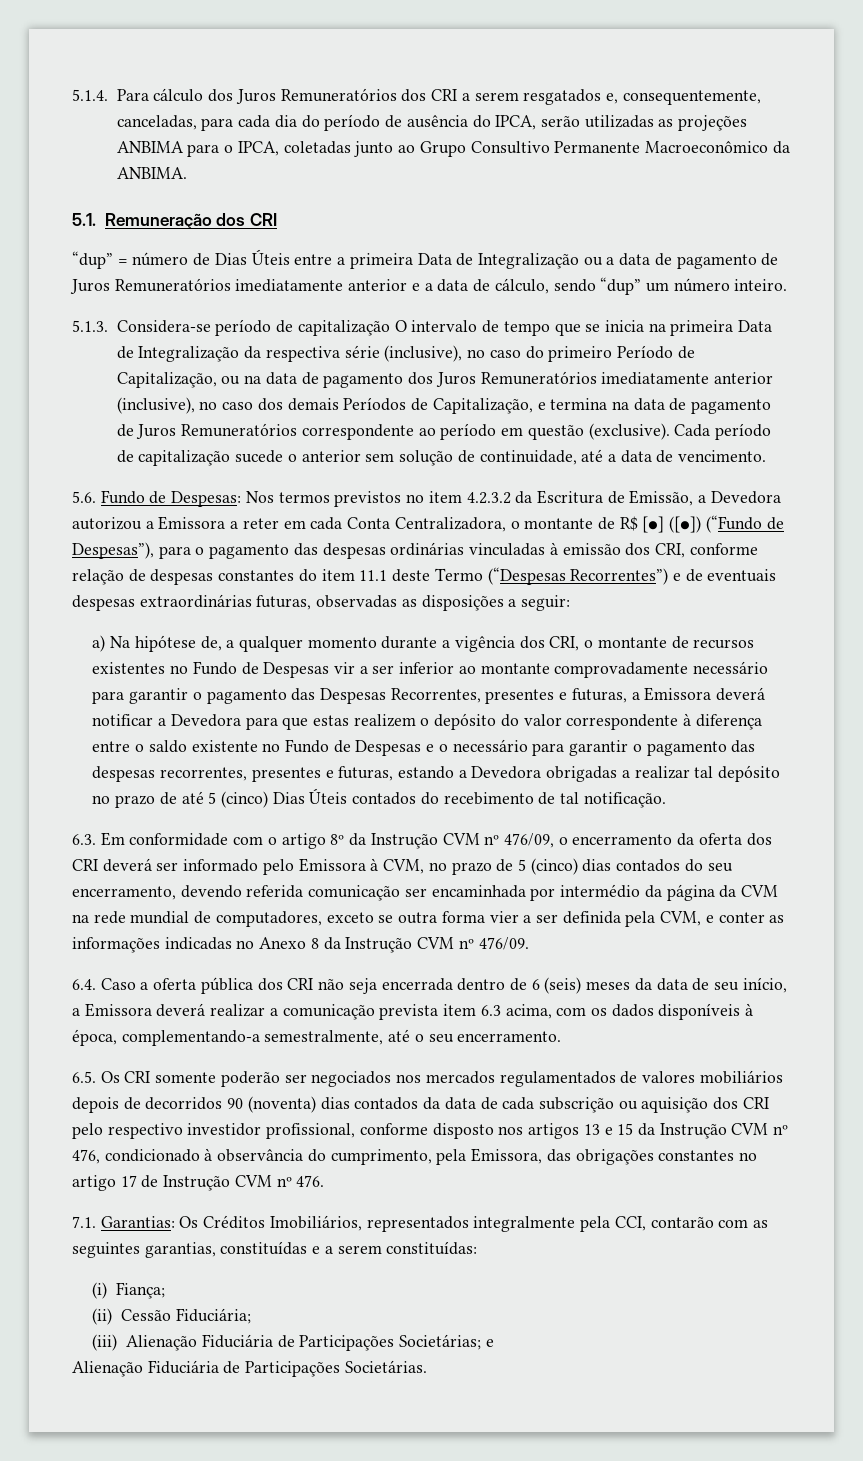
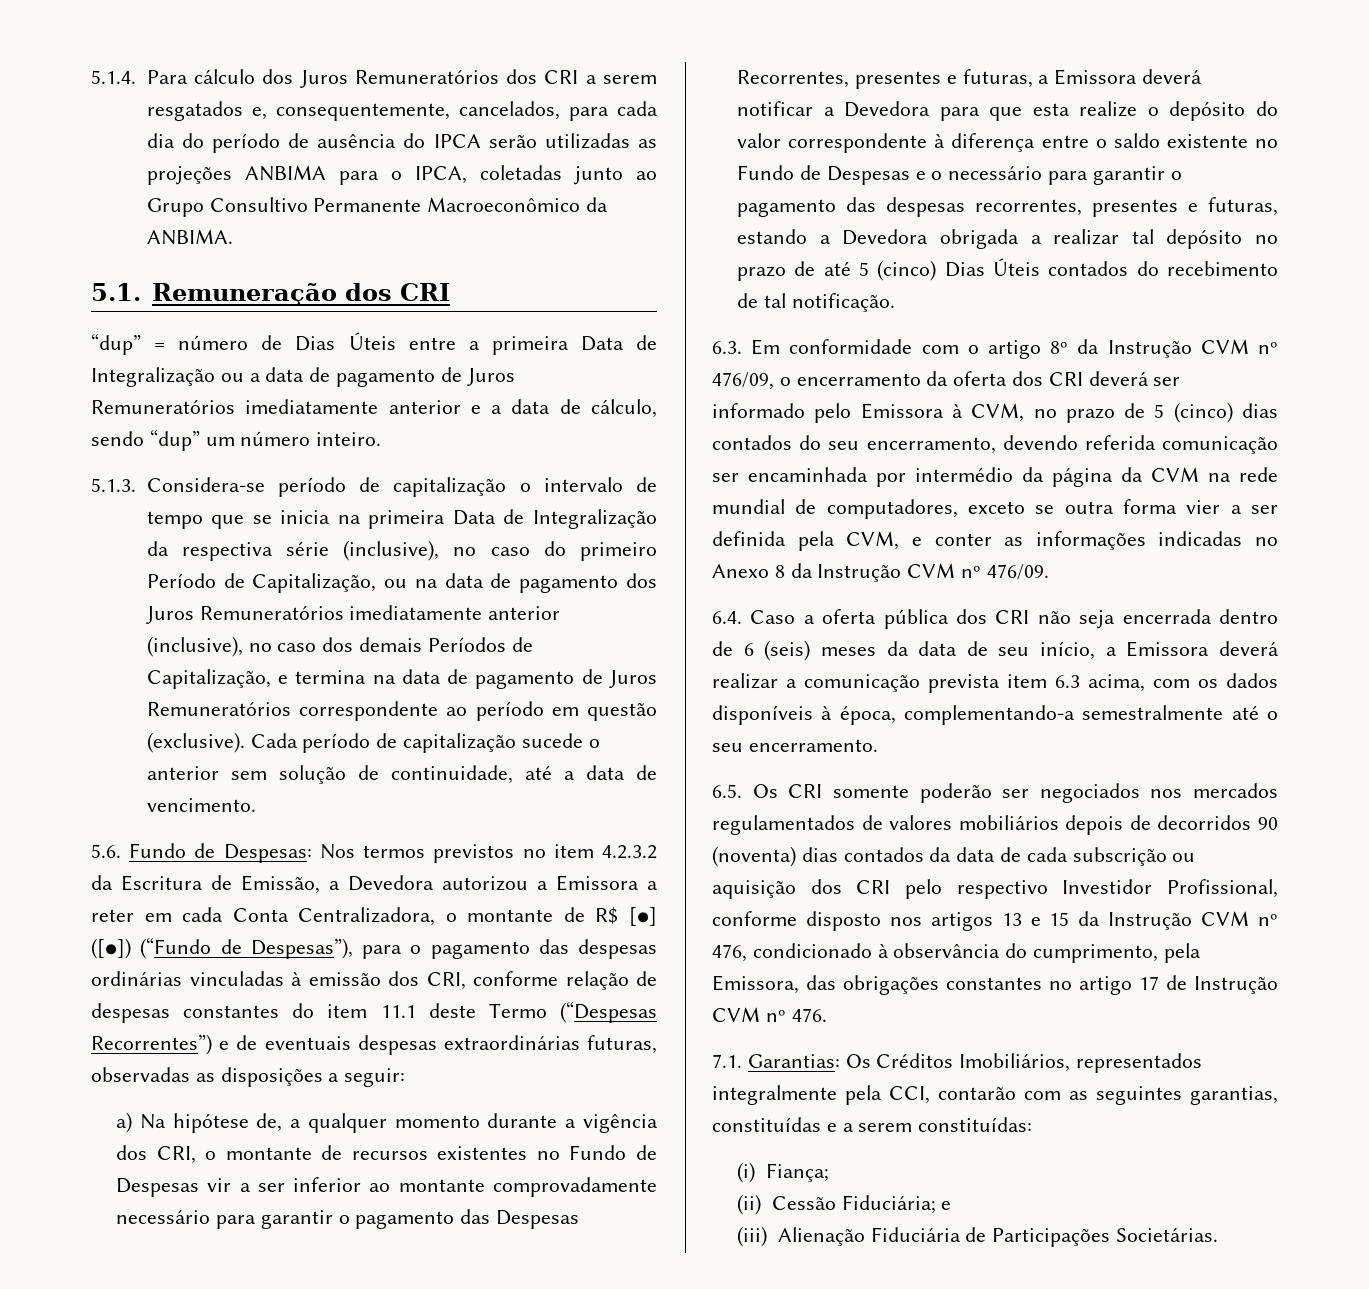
- 5.1.4. Para cálculo dos Juros Remuneratórios dos CRI a serem resgatados e, consequentemente, canceladas, para cada dia do período de ausência do IPCA, serão utilizadas as projeções ANBIMA para o IPCA, coletadas junto ao Grupo Consultivo Permanente Macroeconômico da ANBIMA.
+ 5.1.4. Para cálculo dos Juros Remuneratórios dos CRI a serem resgatados e, consequentemente, cancelados, para cada dia do período de ausência do IPCA serão utilizadas as projeções ANBIMA para o IPCA, coletadas junto ao Grupo Consultivo Permanente Macroeconômico da ANBIMA.
- 5.1.3. Considera-se período de capitalização O intervalo de tempo que se inicia na primeira Data de Integralização da respectiva série (inclusive), no caso do primeiro Período de Capitalização, ou na data de pagamento dos Juros Remuneratórios imediatamente anterior (inclusive), no caso dos demais Períodos de Capitalização, e termina na data de pagamento de Juros Remuneratórios correspondente ao período em questão (exclusive).
+ 5.1.3. Considera-se período de capitalização o intervalo de tempo que se inicia na primeira Data de Integralização da respectiva série (inclusive), no caso do primeiro Período de Capitalização, ou na data de pagamento dos Juros Remuneratórios imediatamente anterior (inclusive), no caso dos demais Períodos de Capitalização, e termina na data de pagamento de Juros Remuneratórios correspondente ao período em questão (exclusive).
- a) Na hipótese de, a qualquer momento durante a vigência dos CRI, o montante de recursos existentes no Fundo de Despesas vir a ser inferior ao montante comprovadamente necessário para garantir o pagamento das Despesas Recorrentes, presentes e futuras, a Emissora deverá notificar a Devedora para que estas realizem o depósito do valor correspondente à diferença entre o saldo existente no Fundo de Despesas e o necessário para garantir o pagamento das despesas recorrentes, presentes e futuras, estando a Devedora obrigadas a realizar tal depósito no prazo de até 5 (cinco) Dias Úteis contados do recebimento de tal notificação.
+ a) Na hipótese de, a qualquer momento durante a vigência dos CRI, o montante de recursos existentes no Fundo de Despesas vir a ser inferior ao montante comprovadamente necessário para garantir o pagamento das Despesas Recorrentes, presentes e futuras, a Emissora deverá notificar a Devedora para que esta realize o depósito do valor correspondente à diferença entre o saldo existente no Fundo de Despesas e o necessário para garantir o pagamento das despesas recorrentes, presentes e futuras, estando a Devedora obrigada a realizar tal depósito no prazo de até 5 (cinco) Dias Úteis contados do recebimento de tal notificação.
- 6.4. Caso a oferta pública dos CRI não seja encerrada dentro de 6 (seis) meses da data de seu início, a Emissora deverá realizar a comunicação prevista item 6.3 acima, com os dados disponíveis à época, complementando-a semestralmente, até o seu encerramento.
+ 6.4. Caso a oferta pública dos CRI não seja encerrada dentro de 6 (seis) meses da data de seu início, a Emissora deverá realizar a comunicação prevista item 6.3 acima, com os dados disponíveis à época, complementando-a semestralmente até o seu encerramento.
- 6.5. Os CRI somente poderão ser negociados nos mercados regulamentados de valores mobiliários depois de decorridos 90 (noventa) dias contados da data de cada subscrição ou aquisição dos CRI pelo respectivo investidor profissional, conforme disposto nos artigos 13 e 15 da Instrução CVM nº 476, condicionado à observância do cumprimento, pela Emissora, das obrigações constantes no artigo 17 de Instrução CVM nº 476.
+ 6.5. Os CRI somente poderão ser negociados nos mercados regulamentados de valores mobiliários depois de decorridos 90 (noventa) dias contados da data de cada subscrição ou aquisição dos CRI pelo respectivo Investidor Profissional, conforme disposto nos artigos 13 e 15 da Instrução CVM nº 476, condicionado à observância do cumprimento, pela Emissora, das obrigações constantes no artigo 17 de Instrução CVM nº 476.
- (ii) Cessão Fiduciária;
+ (ii) Cessão Fiduciária; e
- (iii) Alienação Fiduciária de Participações Societárias; e
- Alienação Fiduciária de Participações Societárias.
+ (iii) Alienação Fiduciária de Participações Societárias.

